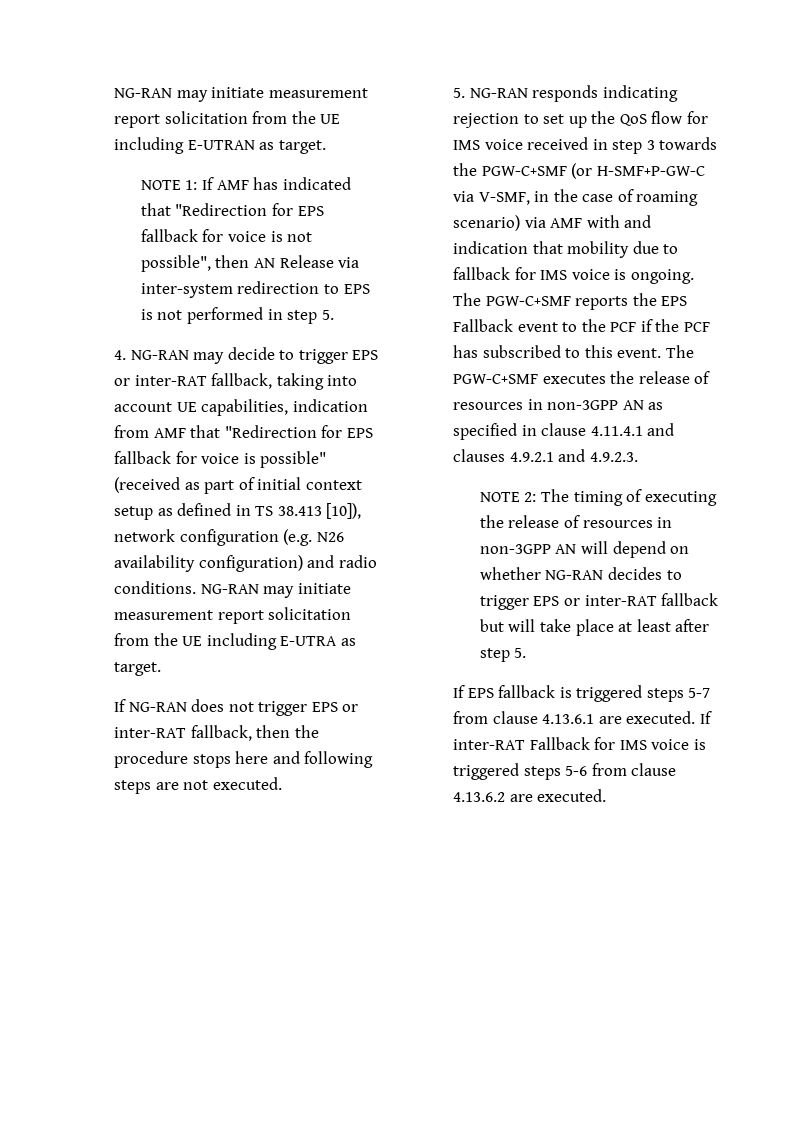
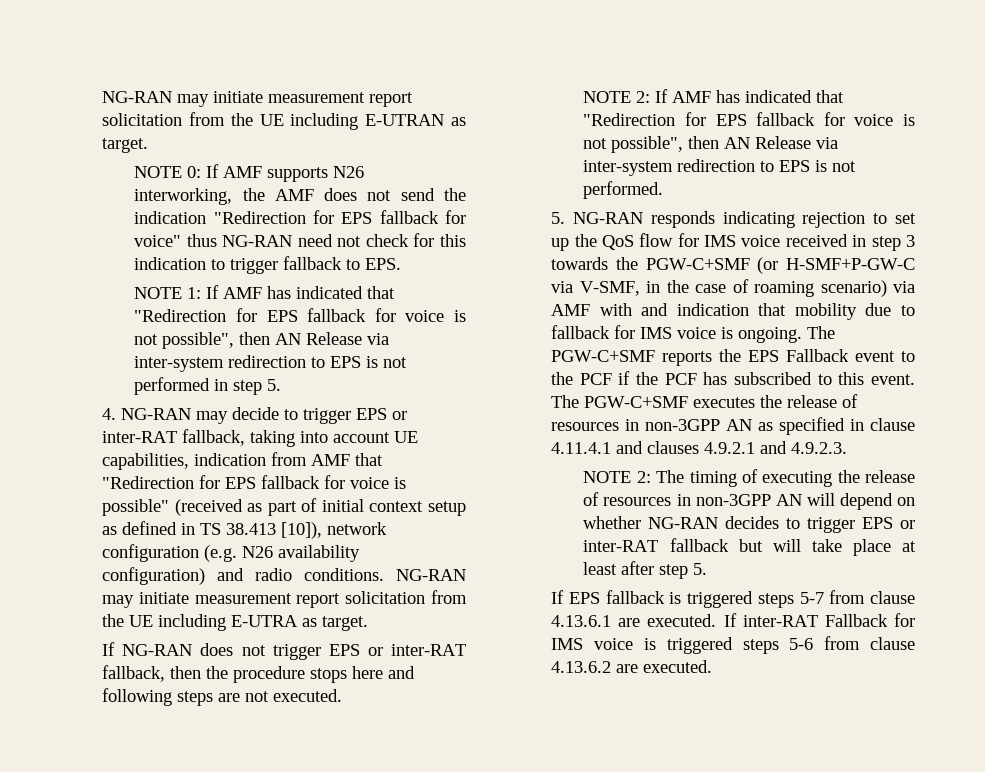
+ NOTE 0: If AMF supports N26 interworking, the AMF does not send the indication "Redirection for EPS fallback for voice" thus NG-RAN need not check for this indication to trigger fallback to EPS.
+ NOTE 2: If AMF has indicated that "Redirection for EPS fallback for voice is not possible", then AN Release via inter-system redirection to EPS is not performed.

